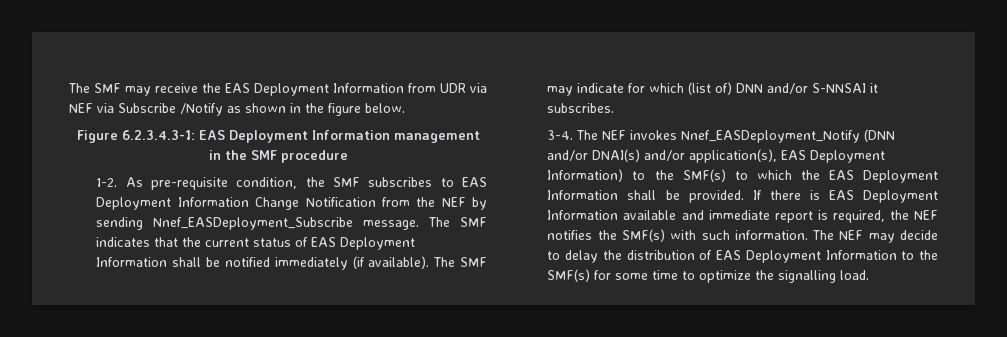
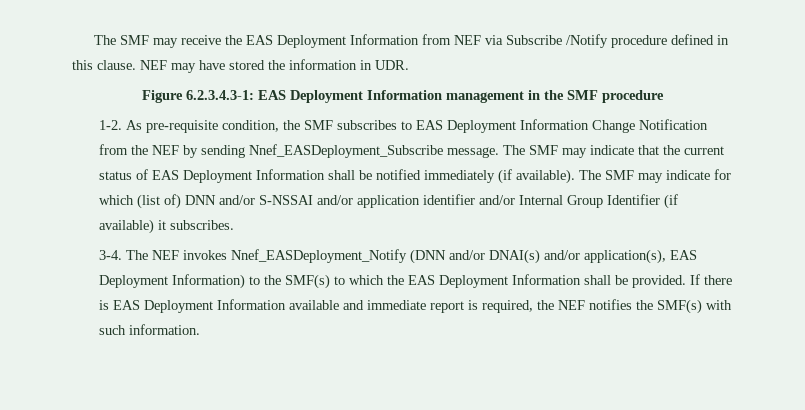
- The SMF may receive the EAS Deployment Information from UDR via NEF via Subscribe /Notify as shown in the figure below.
+ The SMF may receive the EAS Deployment Information from NEF via Subscribe /Notify procedure defined in this clause. NEF may have stored the information in UDR.
- The SMF indicates that the current status of EAS Deployment Information shall be notified immediately (if available).
+ The SMF may indicate that the current status of EAS Deployment Information shall be notified immediately (if available).
- The SMF may indicate for which (list of) DNN and/or S-NNSAI it subscribes.
+ The SMF may indicate for which (list of) DNN and/or S-NSSAI and/or application identifier and/or Internal Group Identifier (if available) it subscribes.
- The NEF may decide to delay the distribution of EAS Deployment Information to the SMF(s) for some time to optimize the signalling load.

